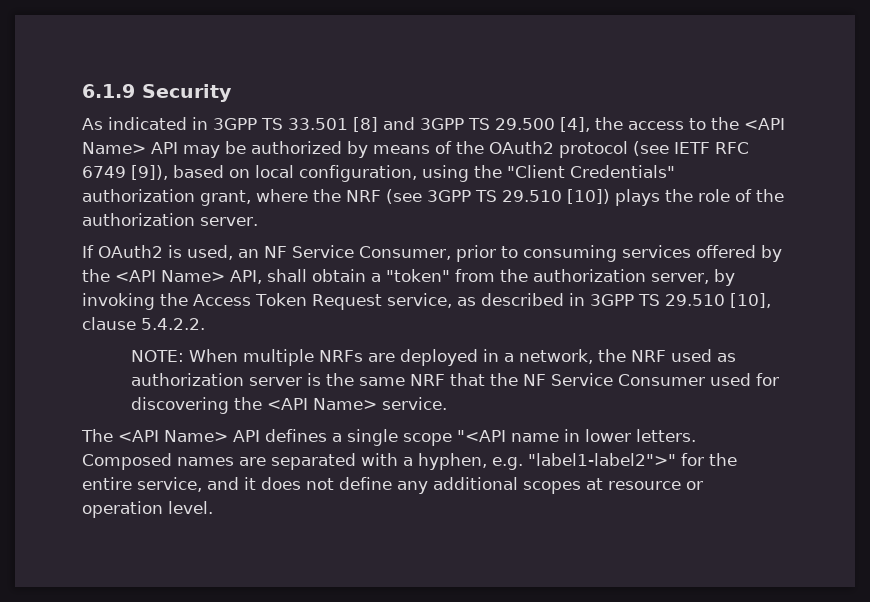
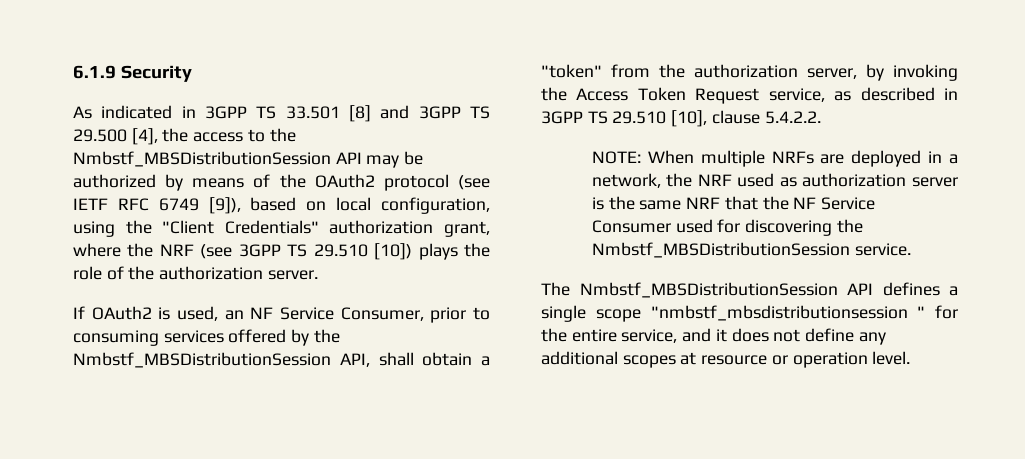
- As indicated in 3GPP TS 33.501 [8] and 3GPP TS 29.500 [4], the access to the <API Name> API may be authorized by means of the OAuth2 protocol (see IETF RFC 6749 [9]), based on local configuration, using the "Client Credentials" authorization grant, where the NRF (see 3GPP TS 29.510 [10]) plays the role of the authorization server.
+ As indicated in 3GPP TS 33.501 [8] and 3GPP TS 29.500 [4], the access to the Nmbstf_MBSDistributionSession API may be authorized by means of the OAuth2 protocol (see IETF RFC 6749 [9]), based on local configuration, using the "Client Credentials" authorization grant, where the NRF (see 3GPP TS 29.510 [10]) plays the role of the authorization server.
- If OAuth2 is used, an NF Service Consumer, prior to consuming services offered by the <API Name> API, shall obtain a "token" from the authorization server, by invoking the Access Token Request service, as described in 3GPP TS 29.510 [10], clause 5.4.2.2.
+ If OAuth2 is used, an NF Service Consumer, prior to consuming services offered by the Nmbstf_MBSDistributionSession API, shall obtain a "token" from the authorization server, by invoking the Access Token Request service, as described in 3GPP TS 29.510 [10], clause 5.4.2.2.
- NOTE: When multiple NRFs are deployed in a network, the NRF used as authorization server is the same NRF that the NF Service Consumer used for discovering the <API Name> service.
+ NOTE: When multiple NRFs are deployed in a network, the NRF used as authorization server is the same NRF that the NF Service Consumer used for discovering the Nmbstf_MBSDistributionSession service.
- The <API Name> API defines a single scope "<API name in lower letters. Composed names are separated with a hyphen, e.g. "label1-label2">" for the entire service, and it does not define any additional scopes at resource or operation level.
+ The Nmbstf_MBSDistributionSession API defines a single scope "nmbstf_mbsdistributionsession " for the entire service, and it does not define any additional scopes at resource or operation level.

